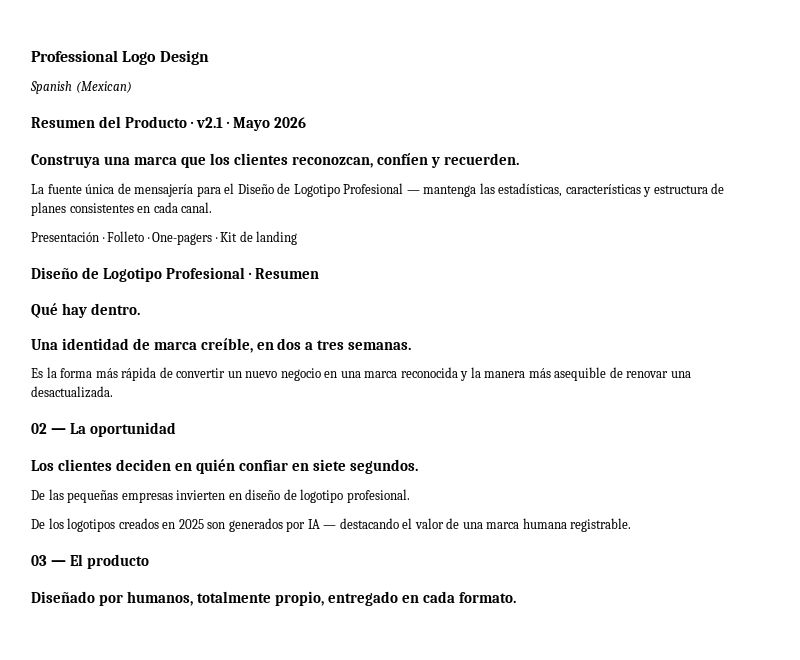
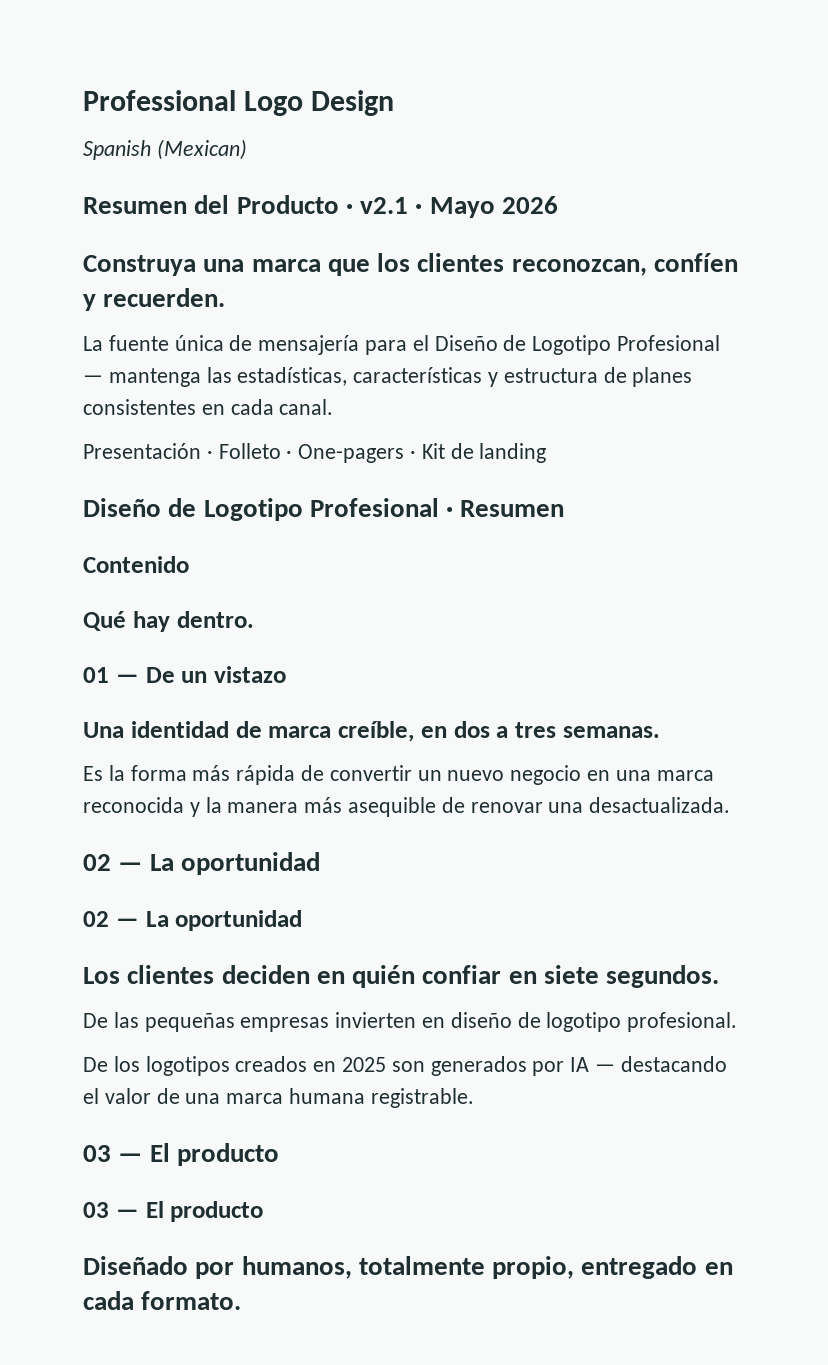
+ Contenido
+ 01 — De un vistazo
  Es la forma más rápida de convertir un nuevo negocio en una marca reconocida y la manera más asequible de renovar una desactualizada.
+ 02 — La oportunidad
  De los logotipos creados en 2025 son generados por IA — destacando el valor de una marca humana registrable.
+ 03 — El producto

